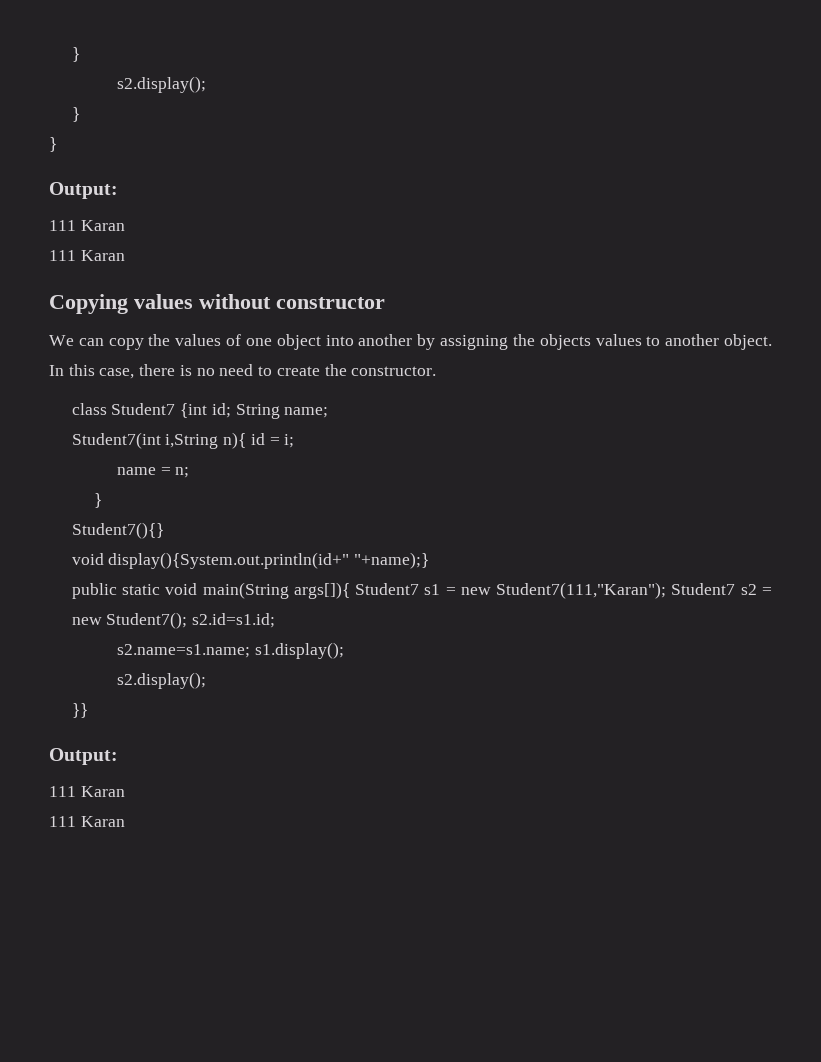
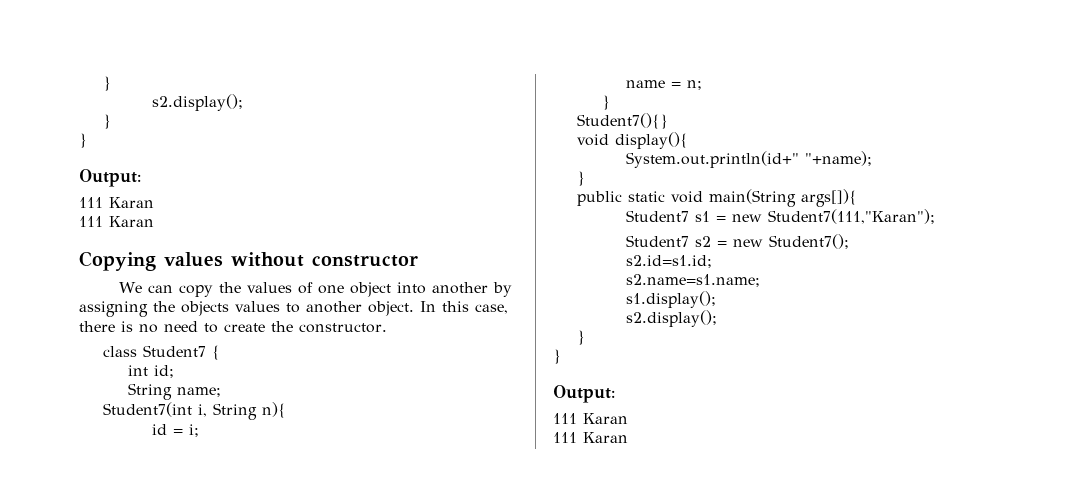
- class Student7 {int id; String name;
+ class Student7 {
+ int id;
+ String name;
- Student7(int i,String n){ id = i;
+ Student7(int i, String n){
+ id = i;
- void display(){System.out.println(id+" "+name);}
+ void display(){
+ System.out.println(id+" "+name);
+ }
- public static void main(String args[]){ Student7 s1 = new Student7(111,"Karan"); Student7 s2 = new Student7(); s2.id=s1.id;
+ public static void main(String args[]){
+ Student7 s1 = new Student7(111,"Karan");
+ Student7 s2 = new Student7();
+ s2.id=s1.id;
- s2.name=s1.name; s1.display();
+ s2.name=s1.name;
+ s1.display();
  s2.display();
- }}
+ }
+ }

